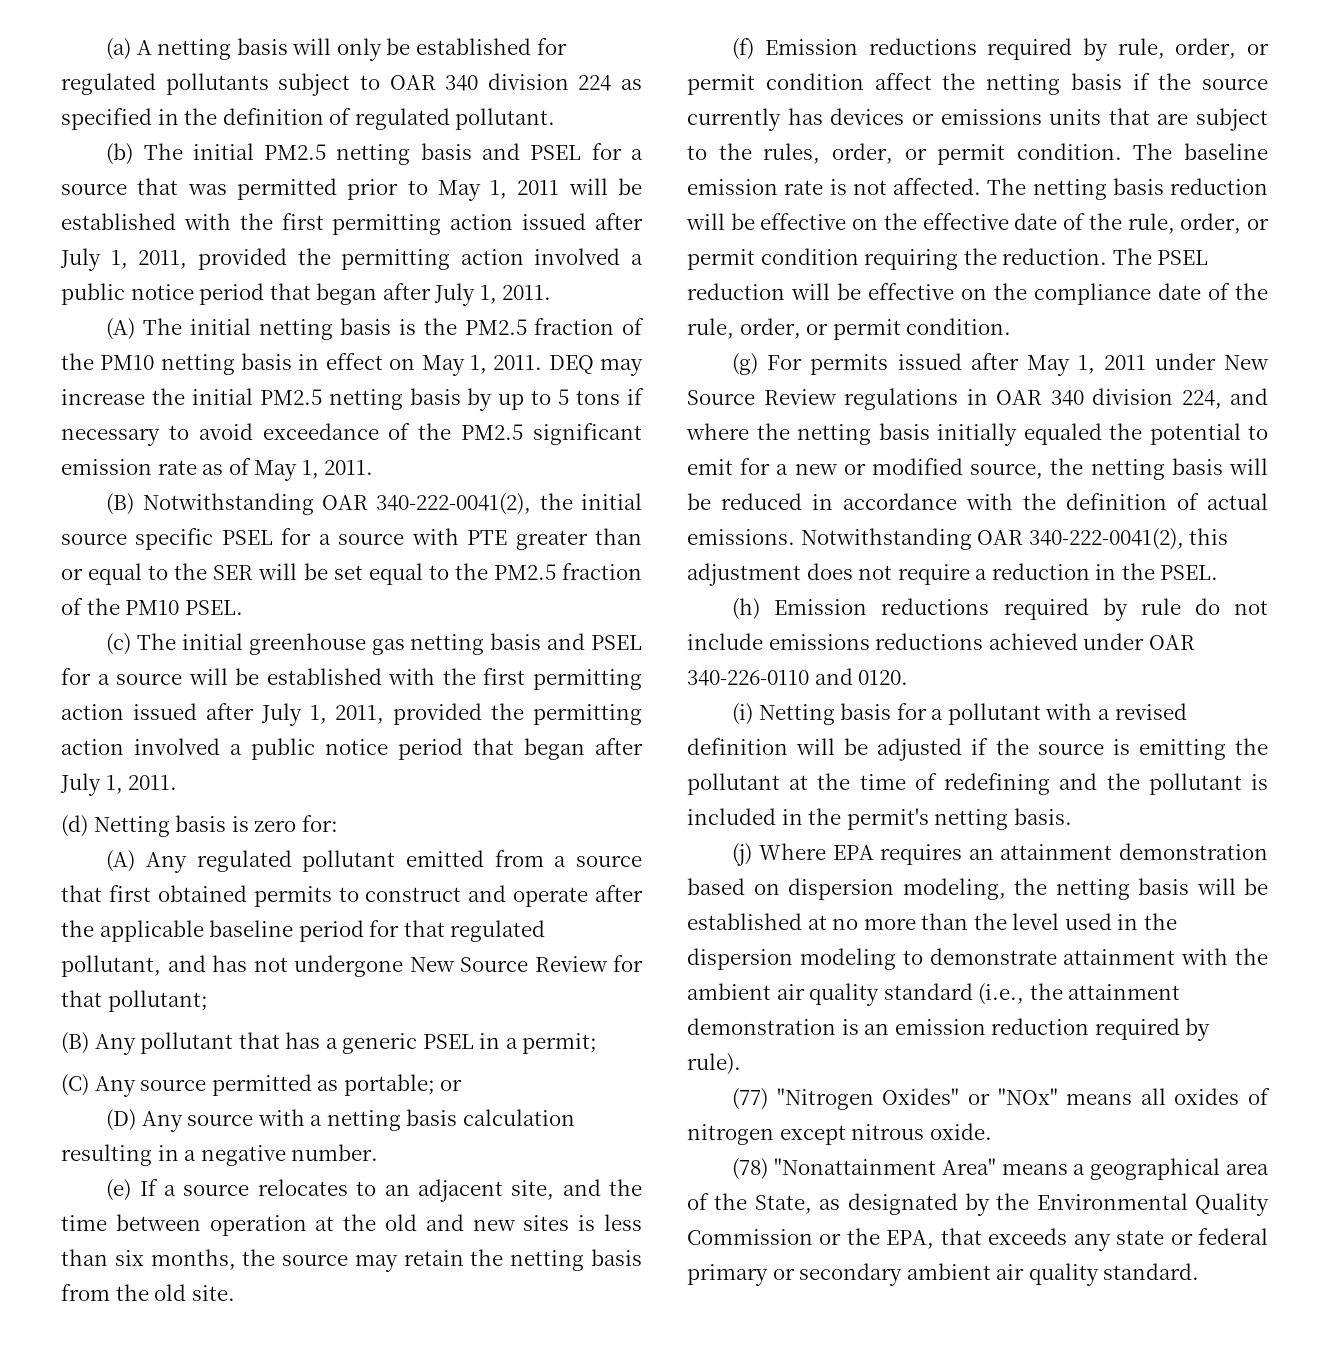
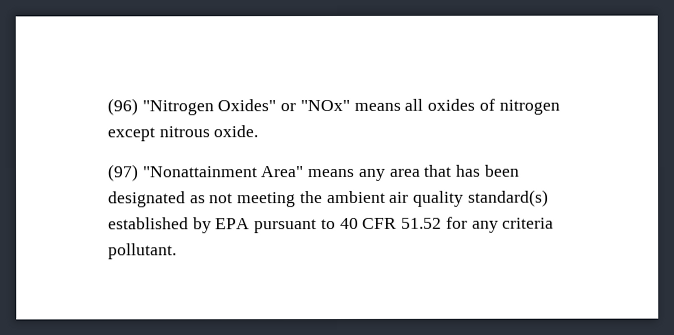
- (a) A netting basis will only be established for regulated pollutants subject to OAR 340 division 224 as specified in the definition of regulated pollutant.
- (b) The initial PM2.5 netting basis and PSEL for a source that was permitted prior to May 1, 2011 will be established with the first permitting action issued after July 1, 2011, provided the permitting action involved a public notice period that began after July 1, 2011.
- (A) The initial netting basis is the PM2.5 fraction of the PM10 netting basis in effect on May 1, 2011. DEQ may increase the initial PM2.5 netting basis by up to 5 tons if necessary to avoid exceedance of the PM2.5 significant emission rate as of May 1, 2011.
- (B) Notwithstanding OAR 340-222-0041(2), the initial source specific PSEL for a source with PTE greater than or equal to the SER will be set equal to the PM2.5 fraction of the PM10 PSEL.
- (c) The initial greenhouse gas netting basis and PSEL for a source will be established with the first permitting action issued after July 1, 2011, provided the permitting action involved a public notice period that began after July 1, 2011.
- (d) Netting basis is zero for:
- (A) Any regulated pollutant emitted from a source that first obtained permits to construct and operate after the applicable baseline period for that regulated pollutant, and has not undergone New Source Review for that pollutant;
- (B) Any pollutant that has a generic PSEL in a permit;
- (C) Any source permitted as portable; or
- (D) Any source with a netting basis calculation resulting in a negative number.
- (e) If a source relocates to an adjacent site, and the time between operation at the old and new sites is less than six months, the source may retain the netting basis from the old site.
- (f) Emission reductions required by rule, order, or permit condition affect the netting basis if the source currently has devices or emissions units that are subject to the rules, order, or permit condition. The baseline emission rate is not affected. The netting basis reduction will be effective on the effective date of the rule, order, or permit condition requiring the reduction. The PSEL reduction will be effective on the compliance date of the rule, order, or permit condition.
- (g) For permits issued after May 1, 2011 under New Source Review regulations in OAR 340 division 224, and where the netting basis initially equaled the potential to emit for a new or modified source, the netting basis will be reduced in accordance with the definition of actual emissions. Notwithstanding OAR 340-222-0041(2), this adjustment does not require a reduction in the PSEL.
- (h) Emission reductions required by rule do not include emissions reductions achieved under OAR 340-226-0110 and 0120.
- (i) Netting basis for a pollutant with a revised definition will be adjusted if the source is emitting the pollutant at the time of redefining and the pollutant is included in the permit's netting basis.
- (j) Where EPA requires an attainment demonstration based on dispersion modeling, the netting basis will be established at no more than the level used in the dispersion modeling to demonstrate attainment with the ambient air quality standard (i.e., the attainment demonstration is an emission reduction required by rule).
- (77) "Nitrogen Oxides" or "NOx" means all oxides of nitrogen except nitrous oxide.
+ (96) "Nitrogen Oxides" or "NOx" means all oxides of nitrogen except nitrous oxide.
- (78) "Nonattainment Area" means a geographical area of the State, as designated by the Environmental Quality Commission or the EPA, that exceeds any state or federal primary or secondary ambient air quality standard.
+ (97) "Nonattainment Area" means any area that has been designated as not meeting the ambient air quality standard(s) established by EPA pursuant to 40 CFR 51.52 for any criteria pollutant.

